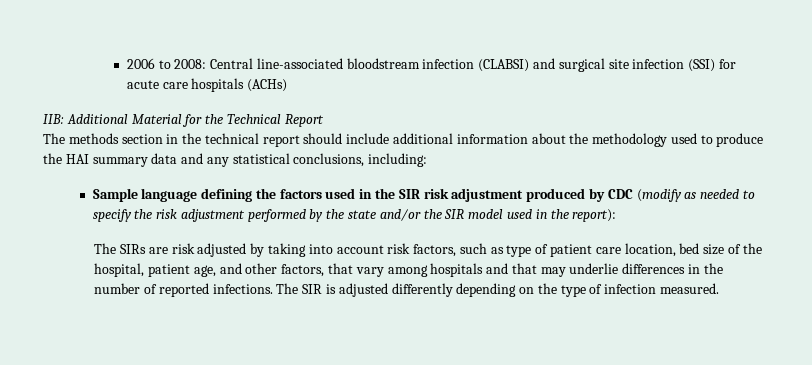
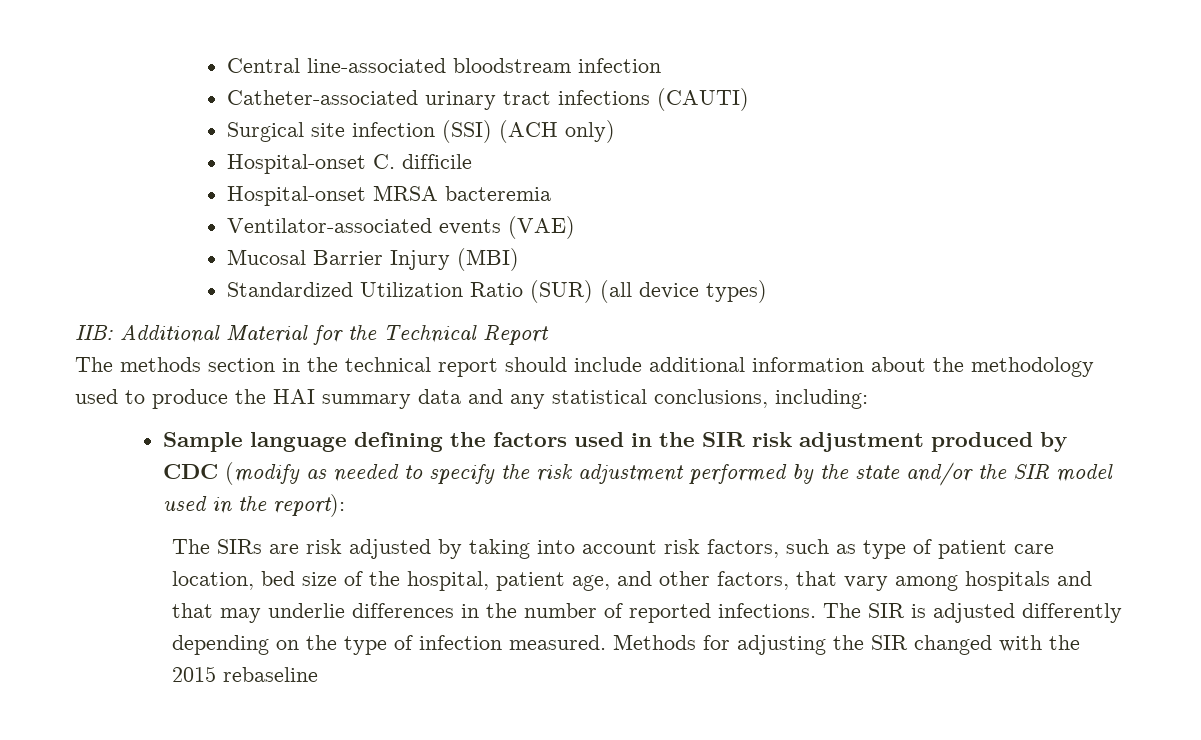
- 2006 to 2008: Central line-associated bloodstream infection (CLABSI) and surgical site infection (SSI) for acute care hospitals (ACHs)
+ Central line-associated bloodstream infection
+ Catheter-associated urinary tract infections (CAUTI)
+ Surgical site infection (SSI) (ACH only)
+ Hospital-onset C. difficile
+ Hospital-onset MRSA bacteremia
+ Ventilator-associated events (VAE)
+ Mucosal Barrier Injury (MBI)
+ Standardized Utilization Ratio (SUR) (all device types)
+ Methods for adjusting the SIR changed with the 2015 rebaseline

